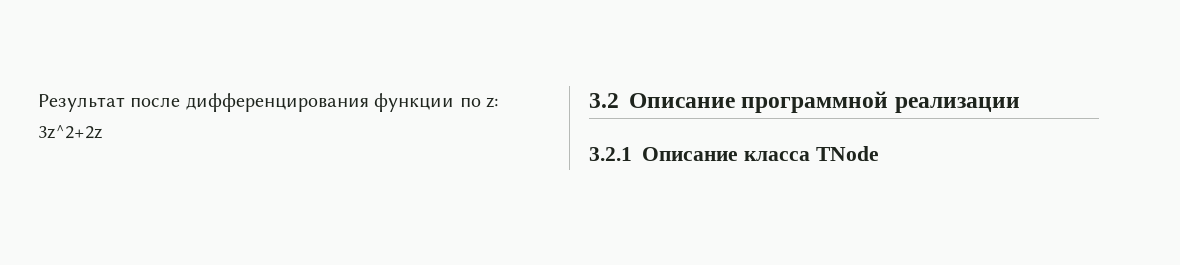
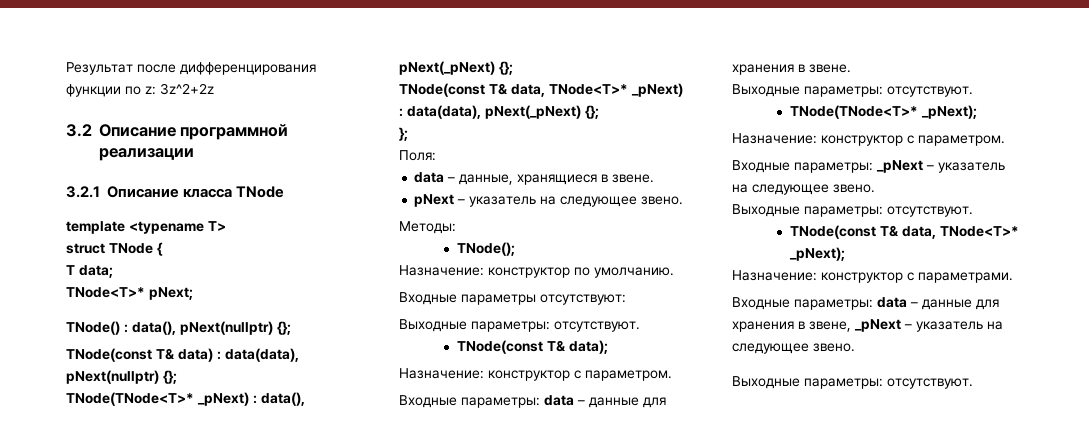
+ template <typename T>
+ struct TNode {
+ T data;
+ TNode<T>* pNext;
+ TNode() : data(), pNext(nullptr) {};
+ TNode(const T& data) : data(data), pNext(nullptr) {};
+ TNode(TNode<T>* _pNext) : data(), pNext(_pNext) {};
+ TNode(const T& data, TNode<T>* _pNext) : data(data), pNext(_pNext) {};
+ };
+ Поля:
+ data – данные, хранящиеся в звене.
+ pNext – указатель на следующее звено.
+ Методы:
+ TNode();
+ Назначение: конструктор по умолчанию.
+ Входные параметры отсутствуют:
+ Выходные параметры: отсутствуют.
+ TNode(const T& data);
+ Назначение: конструктор с параметром.
+ Входные параметры: data – данные для хранения в звене.
+ Выходные параметры: отсутствуют.
+ TNode(TNode<T>* _pNext);
+ Назначение: конструктор с параметром.
+ Входные параметры: _pNext – указатель на следующее звено.
+ Выходные параметры: отсутствуют.
+ TNode(const T& data, TNode<T>* _pNext);
+ Назначение: конструктор с параметрами.
+ Входные параметры: data – данные для хранения в звене, _pNext – указатель на следующее звено.
+ Выходные параметры: отсутствуют.

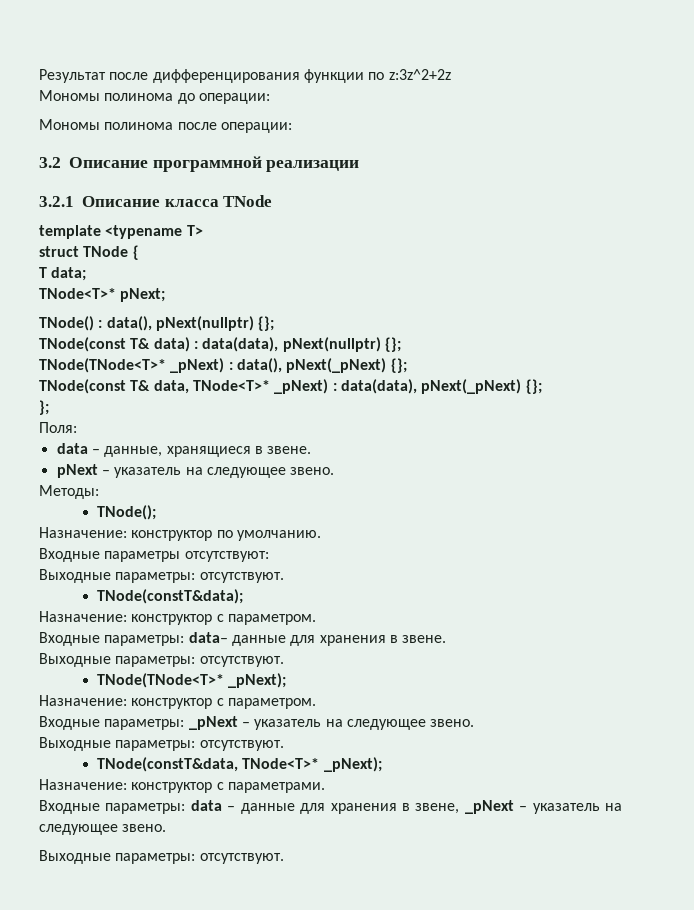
- Результат после дифференцирования функции по z: 3z^2+2z
+ Результат после дифференцирования функции по z:3z^2+2z
+ Мономы полинома до операции:
+ Мономы полинома после операции:
- TNode(const T& data);
+ TNode(constT&data);
  Назначение: конструктор с параметром.
- Входные параметры: data – данные для хранения в звене.
+ Входные параметры: data– данные для хранения в звене.
- TNode(const T& data, TNode<T>* _pNext);
+ TNode(constT&data, TNode<T>* _pNext);

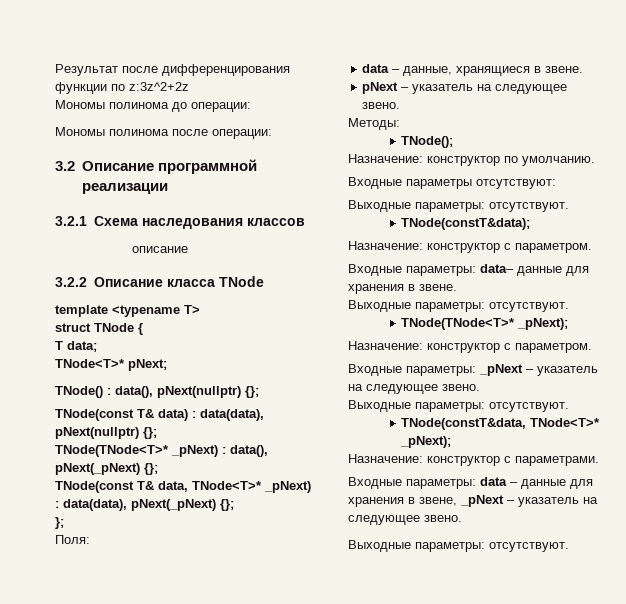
- 3.2.1 Описание класса TNode
+ 3.2.1 Схема наследования классов
+ описание
+ 3.2.2 Описание класса TNode

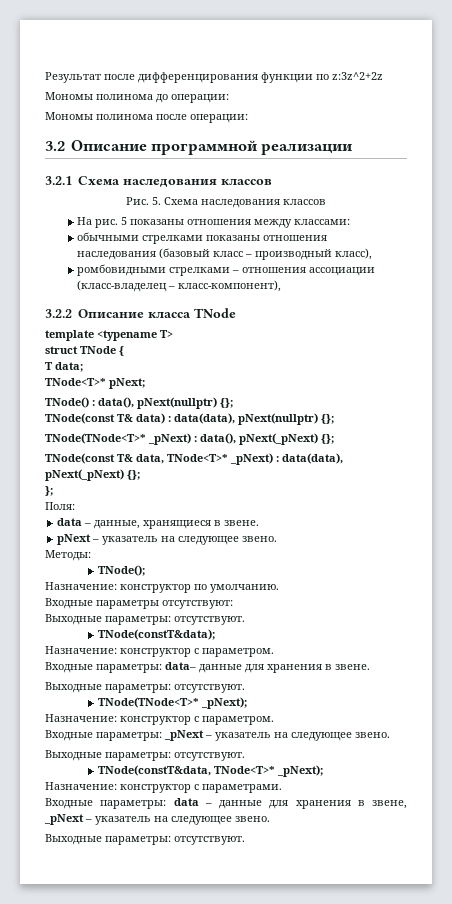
- описание
+ Рис. 5. Схема наследования классов
+ На рис. 5 показаны отношения между классами:
+ обычными стрелками показаны отношения наследования (базовый класс – производный класс),
+ ромбовидными стрелками – отношения ассоциации (класс-владелец – класс-компонент),

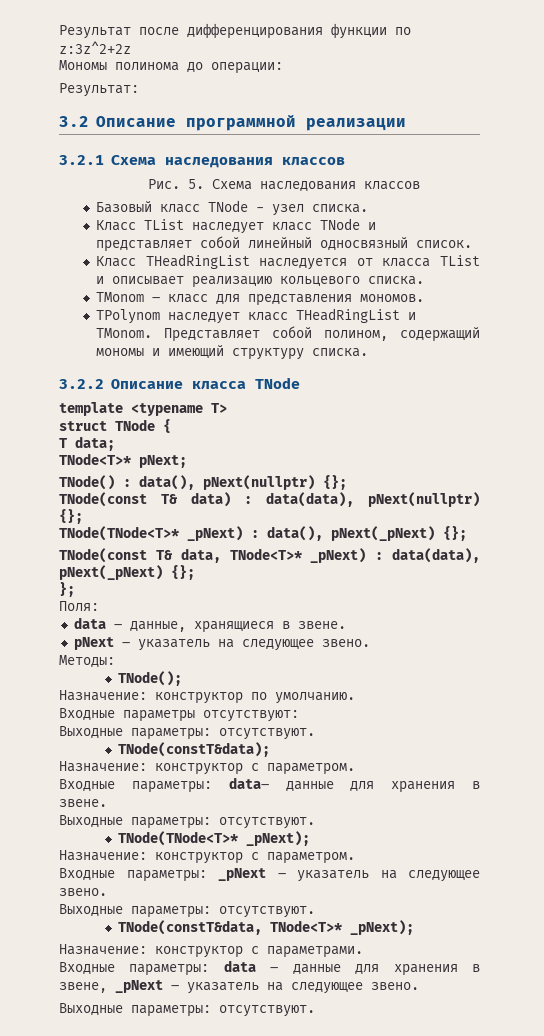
- Мономы полинома после операции:
+ Результат:
- На рис. 5 показаны отношения между классами:
- обычными стрелками показаны отношения наследования (базовый класс – производный класс),
- ромбовидными стрелками – отношения ассоциации (класс-владелец – класс-компонент),
+ Базовый класс TNode - узел списка.
+ Класс TList наследует класс TNode и представляет собой линейный односвязный список.
+ Класс THeadRingList наследуется от класса TList и описывает реализацию кольцевого списка.
+ TMonom – класс для представления мономов.
+ TPolynom наследует класс THeadRingList и TMonom. Представляет собой полином, содержащий мономы и имеющий структуру списка.

